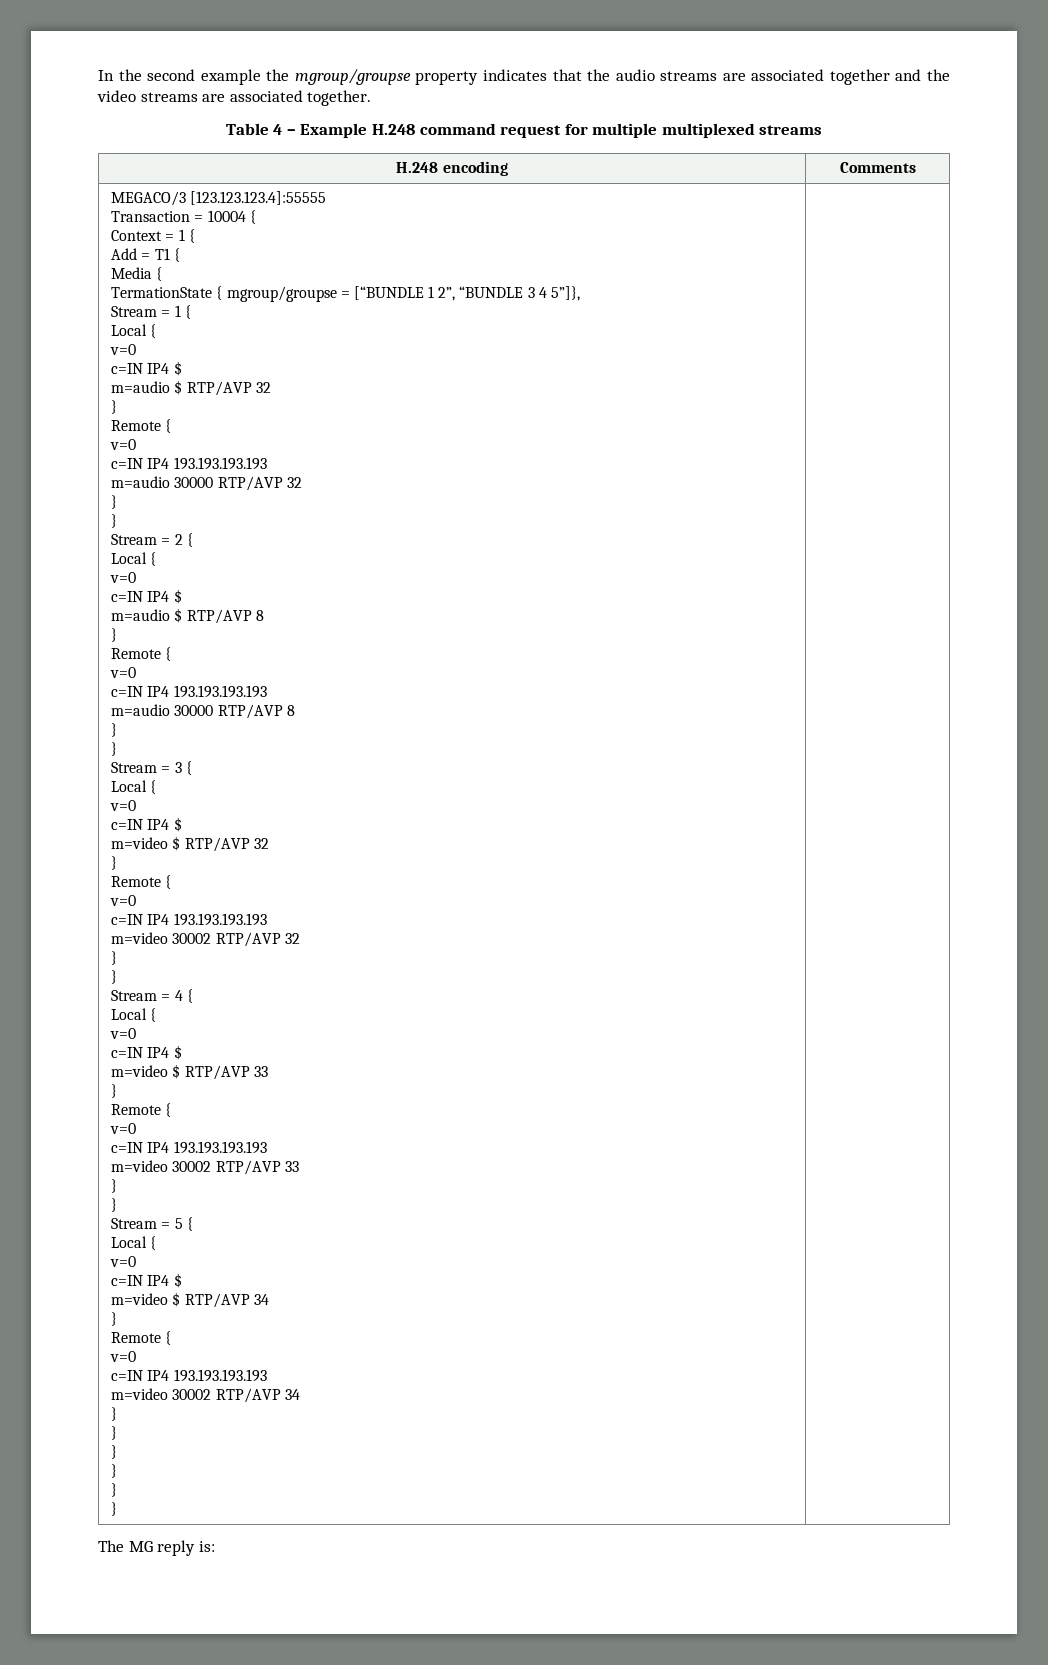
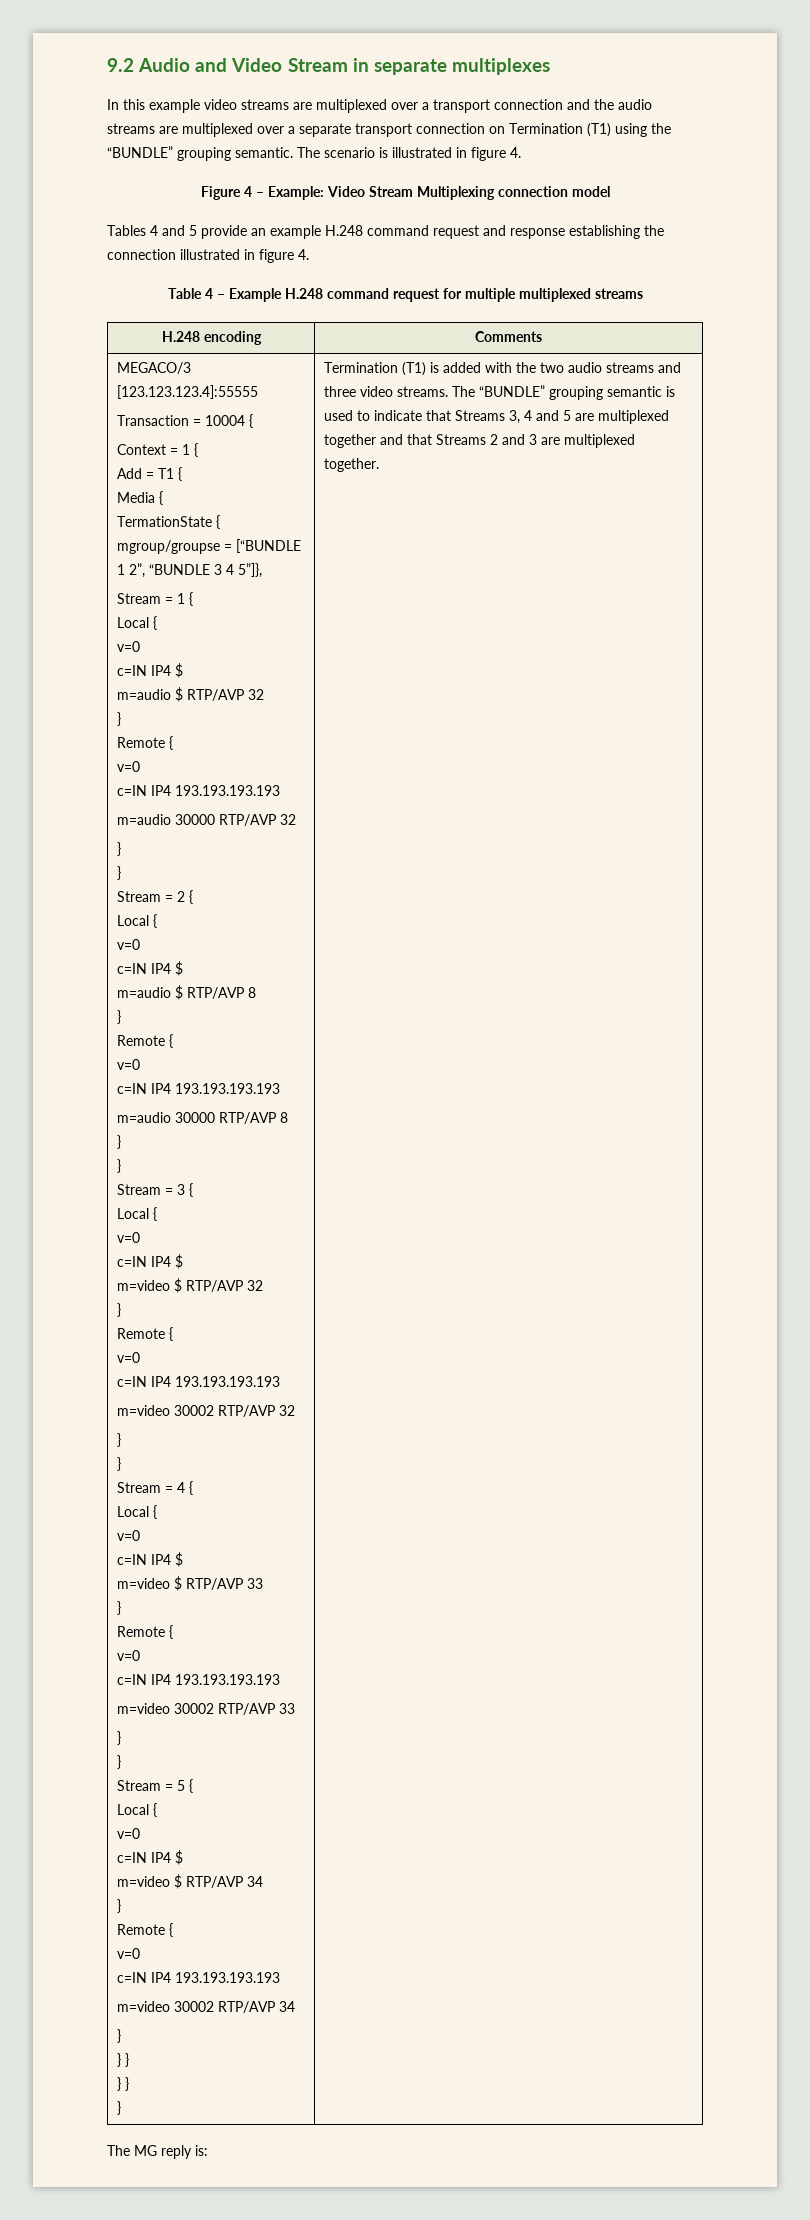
- In the second example the mgroup/groupse property indicates that the audio streams are associated together and the video streams are associated together.
+ 9.2 Audio and Video Stream in separate multiplexes
+ In this example video streams are multiplexed over a transport connection and the audio streams are multiplexed over a separate transport connection on Termination (T1) using the “BUNDLE” grouping semantic. The scenario is illustrated in figure 4.
+ Figure 4 – Example: Video Stream Multiplexing connection model
+ Tables 4 and 5 provide an example H.248 command request and response establishing the connection illustrated in figure 4.
  m=video 30002 RTP/AVP 34
  }
- }
- }
- }
- }
+ } }
+ } }
+ Termination (T1) is added with the two audio streams and three video streams. The “BUNDLE” grouping semantic is used to indicate that Streams 3, 4 and 5 are multiplexed together and that Streams 2 and 3 are multiplexed together.

